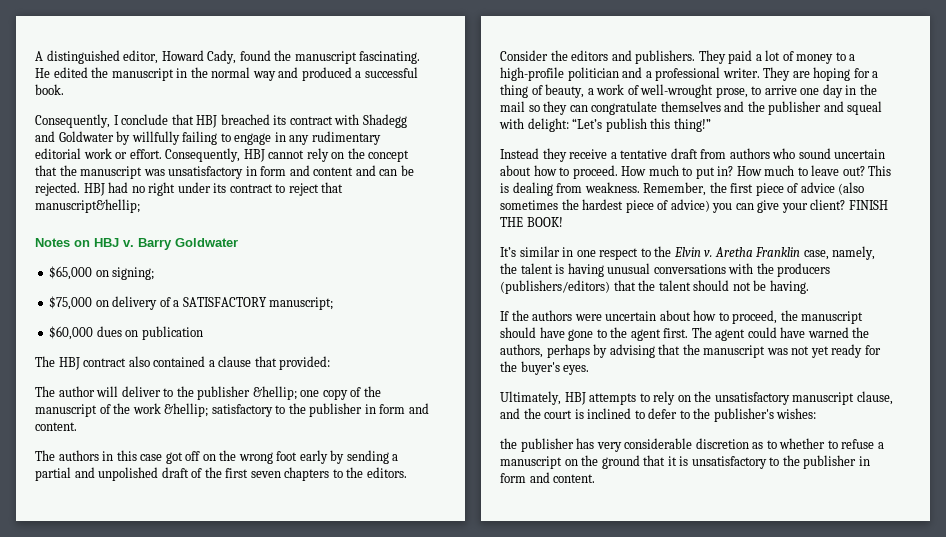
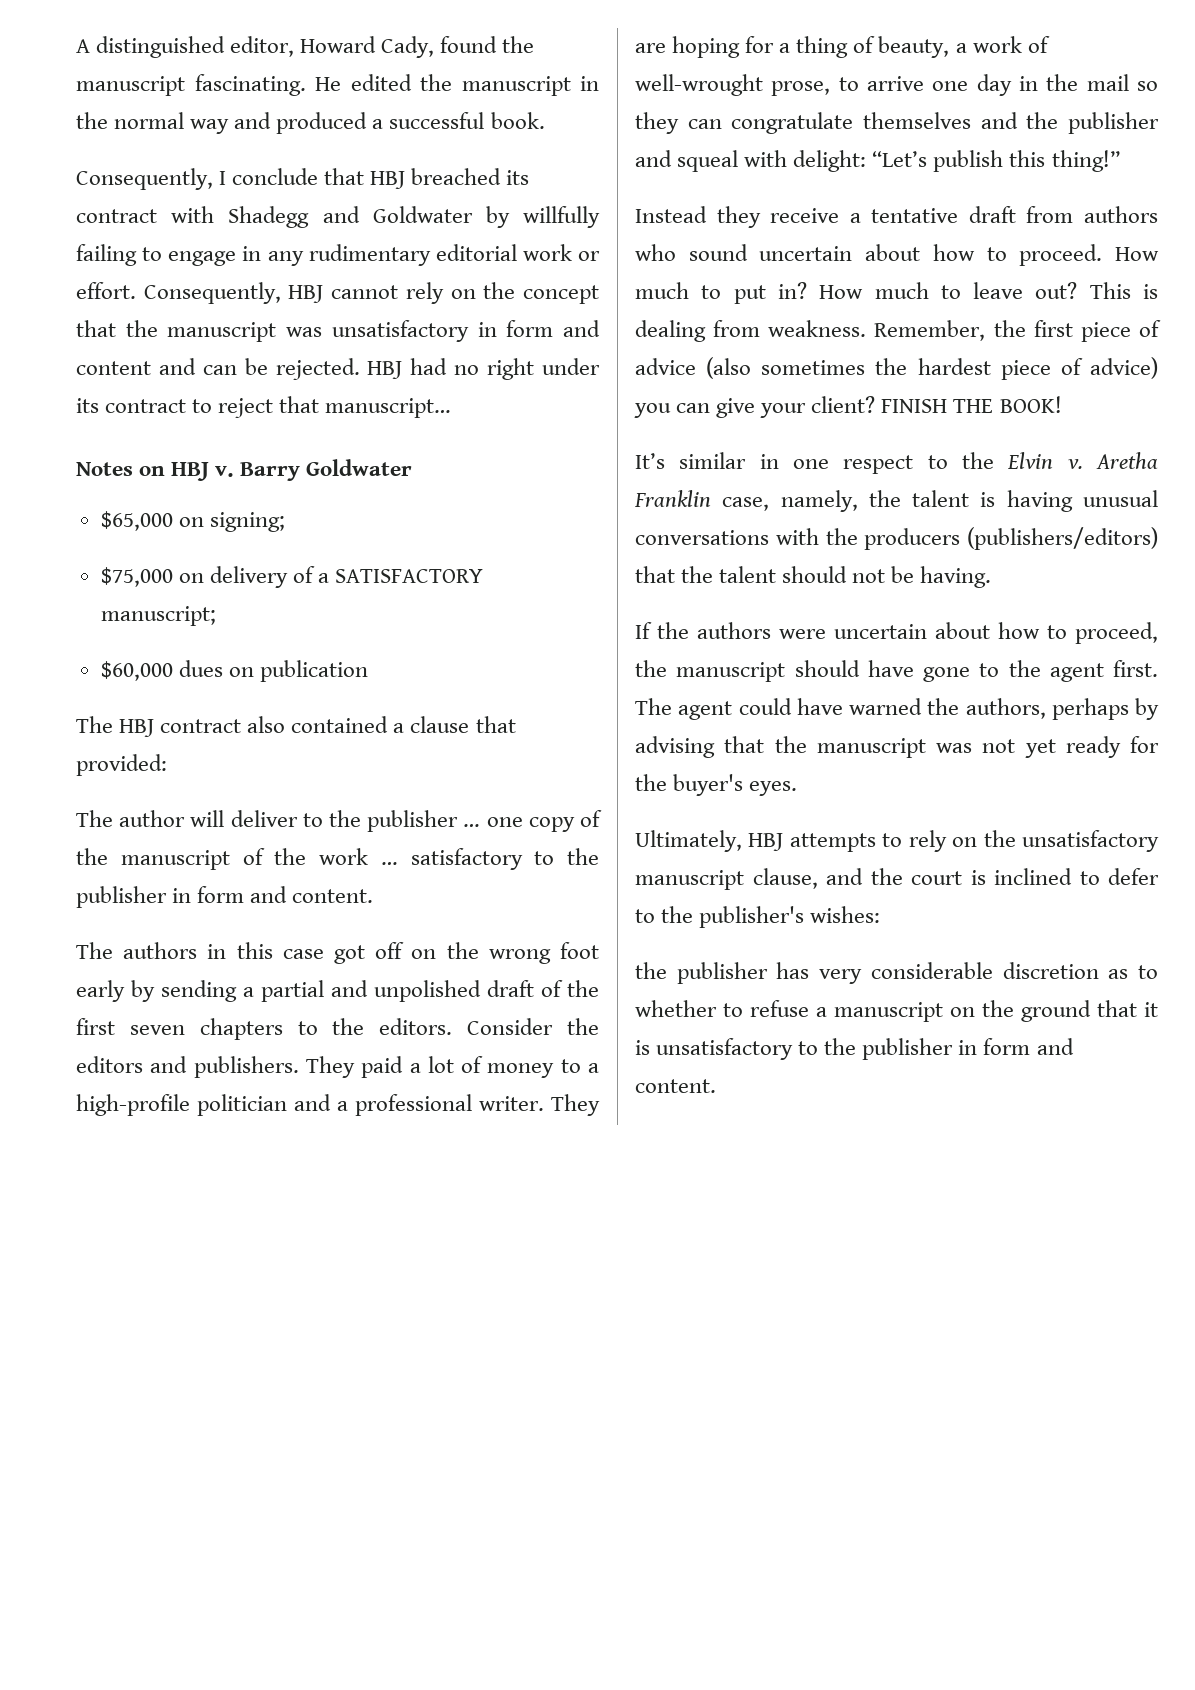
- HBJ had no right under its contract to reject that manuscript&hellip;
+ HBJ had no right under its contract to reject that manuscript…
- The author will deliver to the publisher &hellip; one copy of the manuscript of the work &hellip; satisfactory to the publisher in form and content.
+ The author will deliver to the publisher … one copy of the manuscript of the work … satisfactory to the publisher in form and content.

